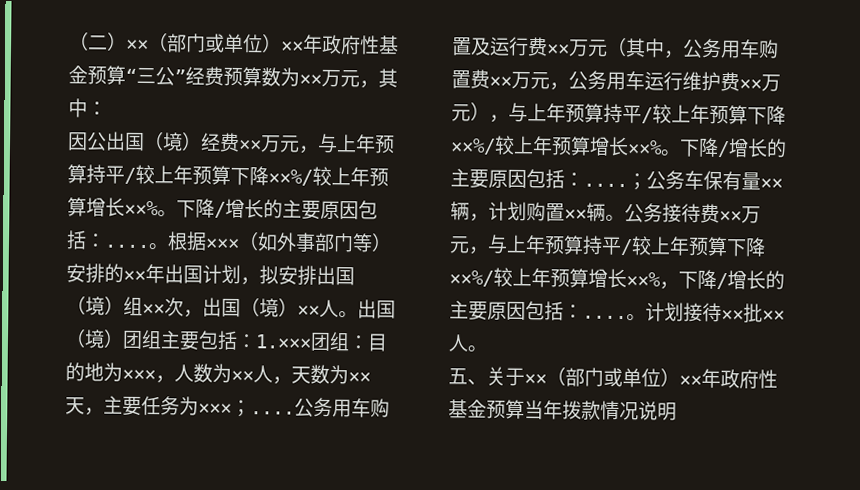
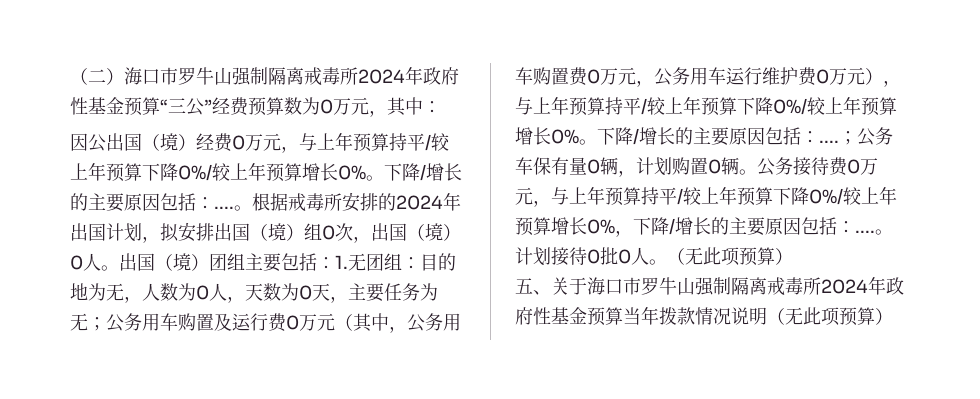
- （二）××（部门或单位）××年政府性基金预算“三公”经费预算数为××万元，其中：
+ （二）海口市罗牛山强制隔离戒毒所2024年政府性基金预算“三公”经费预算数为0万元，其中：
- 因公出国（境）经费××万元，与上年预算持平/较上年预算下降××%/较上年预算增长××%。
+ 因公出国（境）经费0万元，与上年预算持平/较上年预算下降0%/较上年预算增长0%。
- 根据×××（如外事部门等）安排的××年出国计划，拟安排出国（境）组××次，出国（境）××人。
+ 根据戒毒所安排的2024年出国计划，拟安排出国（境）组0次，出国（境）0人。
- 出国（境）团组主要包括：1.×××团组：目的地为×××，人数为××人，天数为××天，主要任务为×××；....公务用车购置及运行费××万元（其中，公务用车购置费××万元，公务用车运行维护费××万元），与上年预算持平/较上年预算下降××%/较上年预算增长××%。
+ 出国（境）团组主要包括：1.无团组：目的地为无，人数为0人，天数为0天，主要任务为无；公务用车购置及运行费0万元（其中，公务用车购置费0万元，公务用车运行维护费0万元），与上年预算持平/较上年预算下降0%/较上年预算增长0%。
- ；公务车保有量××辆，计划购置××辆。
+ ；公务车保有量0辆，计划购置0辆。
- 公务接待费××万元，与上年预算持平/较上年预算下降××%/较上年预算增长××%，下降/增长的主要原因包括：....
+ 公务接待费0万元，与上年预算持平/较上年预算下降0%/较上年预算增长0%，下降/增长的主要原因包括：....
- 计划接待××批××人。
+ 计划接待0批0人。（无此项预算）
- 五、关于××（部门或单位）××年政府性基金预算当年拨款情况说明
+ 五、关于海口市罗牛山强制隔离戒毒所2024年政府性基金预算当年拨款情况说明（无此项预算）

